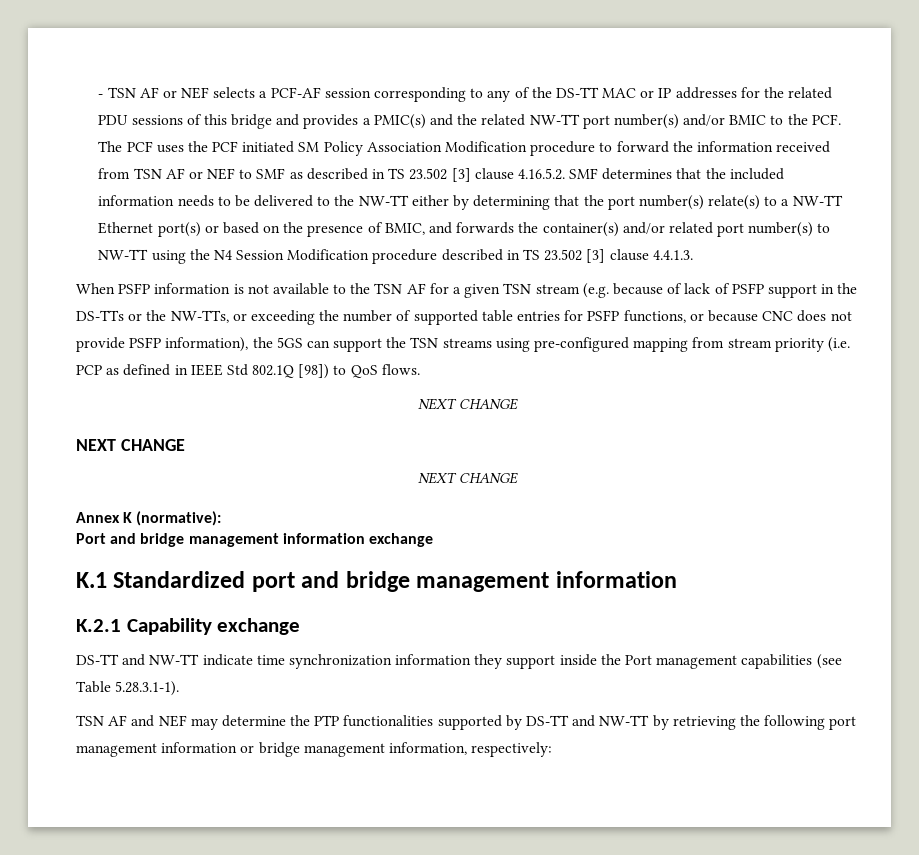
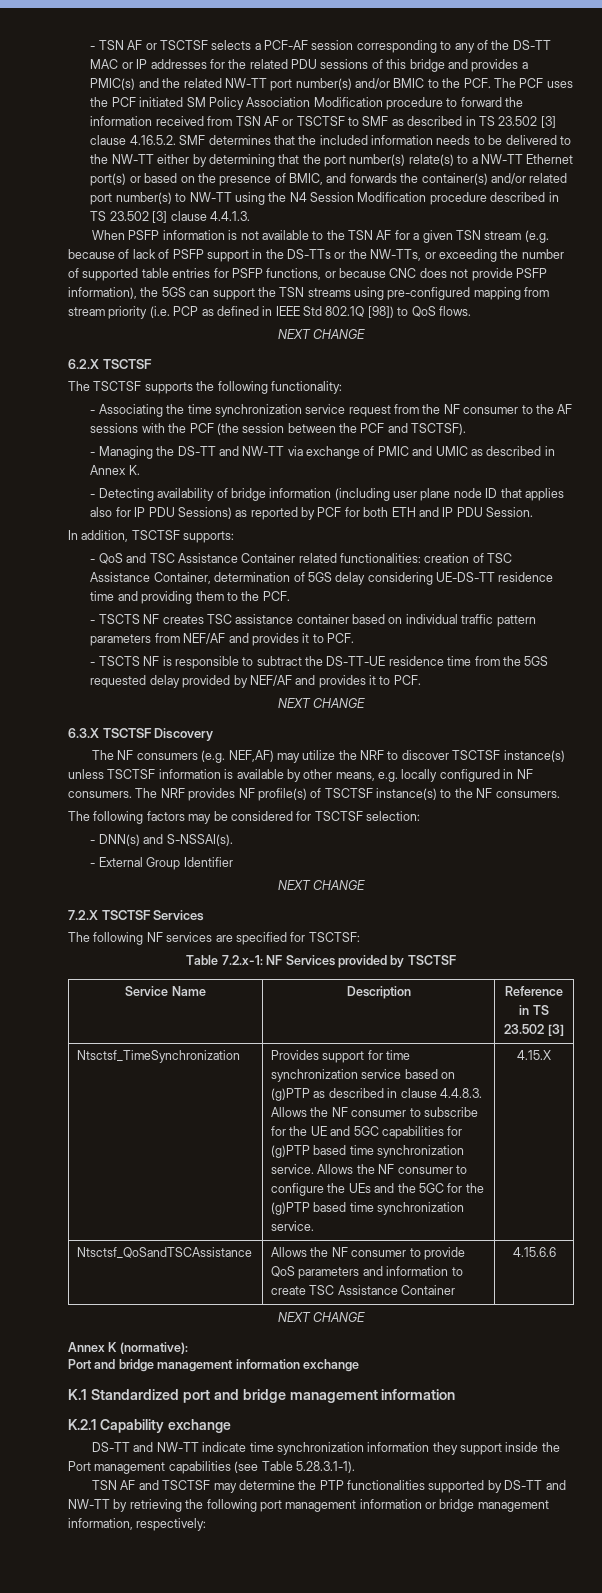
- - TSN AF or NEF selects a PCF-AF session corresponding to any of the DS-TT MAC or IP addresses for the related PDU sessions of this bridge and provides a PMIC(s) and the related NW-TT port number(s) and/or BMIC to the PCF. The PCF uses the PCF initiated SM Policy Association Modification procedure to forward the information received from TSN AF or NEF to SMF as described in TS 23.502 [3] clause 4.16.5.2. SMF determines that the included information needs to be delivered to the NW-TT either by determining that the port number(s) relate(s) to a NW-TT Ethernet port(s) or based on the presence of BMIC, and forwards the container(s) and/or related port number(s) to NW-TT using the N4 Session Modification procedure described in TS 23.502 [3] clause 4.4.1.3.
+ - TSN AF or TSCTSF selects a PCF-AF session corresponding to any of the DS-TT MAC or IP addresses for the related PDU sessions of this bridge and provides a PMIC(s) and the related NW-TT port number(s) and/or BMIC to the PCF. The PCF uses the PCF initiated SM Policy Association Modification procedure to forward the information received from TSN AF or TSCTSF to SMF as described in TS 23.502 [3] clause 4.16.5.2. SMF determines that the included information needs to be delivered to the NW-TT either by determining that the port number(s) relate(s) to a NW-TT Ethernet port(s) or based on the presence of BMIC, and forwards the container(s) and/or related port number(s) to NW-TT using the N4 Session Modification procedure described in TS 23.502 [3] clause 4.4.1.3.
  When PSFP information is not available to the TSN AF for a given TSN stream (e.g. because of lack of PSFP support in the DS-TTs or the NW-TTs, or exceeding the number of supported table entries for PSFP functions, or because CNC does not provide PSFP information), the 5GS can support the TSN streams using pre-configured mapping from stream priority (i.e. PCP as defined in IEEE Std 802.1Q [98]) to QoS flows.
  NEXT CHANGE
+ 6.2.X TSCTSF
+ The TSCTSF supports the following functionality:
+ - Associating the time synchronization service request from the NF consumer to the AF sessions with the PCF (the session between the PCF and TSCTSF).
+ - Managing the DS-TT and NW-TT via exchange of PMIC and UMIC as described in Annex K.
+ - Detecting availability of bridge information (including user plane node ID that applies also for IP PDU Sessions) as reported by PCF for both ETH and IP PDU Session.
+ In addition, TSCTSF supports:
+ - QoS and TSC Assistance Container related functionalities: creation of TSC Assistance Container, determination of 5GS delay considering UE-DS-TT residence time and providing them to the PCF.
+ - TSCTS NF creates TSC assistance container based on individual traffic pattern parameters from NEF/AF and provides it to PCF.
+ - TSCTS NF is responsible to subtract the DS-TT-UE residence time from the 5GS requested delay provided by NEF/AF and provides it to PCF.
  NEXT CHANGE
+ 6.3.X TSCTSF Discovery
+ The NF consumers (e.g. NEF,AF) may utilize the NRF to discover TSCTSF instance(s) unless TSCTSF information is available by other means, e.g. locally configured in NF consumers. The NRF provides NF profile(s) of TSCTSF instance(s) to the NF consumers.
+ The following factors may be considered for TSCTSF selection:
+ - DNN(s) and S-NSSAI(s).
+ - External Group Identifier
+ NEXT CHANGE
+ 7.2.X TSCTSF Services
+ The following NF services are specified for TSCTSF:
+ Table 7.2.x-1: NF Services provided by TSCTSF
+ Service Name | Description | Reference in TS 23.502 [3]
+ Ntsctsf_TimeSynchronization | Provides support for time synchronization service based on (g)PTP as described in clause 4.4.8.3. Allows the NF consumer to subscribe for the UE and 5GC capabilities for (g)PTP based time synchronization service. Allows the NF consumer to configure the UEs and the 5GC for the (g)PTP based time synchronization service. | 4.15.X
+ Ntsctsf_QoSandTSCAssistance | Allows the NF consumer to provide QoS parameters and information to create TSC Assistance Container | 4.15.6.6
- TSN AF and NEF may determine the PTP functionalities supported by DS-TT and NW-TT by retrieving the following port management information or bridge management information, respectively:
+ TSN AF and TSCTSF may determine the PTP functionalities supported by DS-TT and NW-TT by retrieving the following port management information or bridge management information, respectively:

